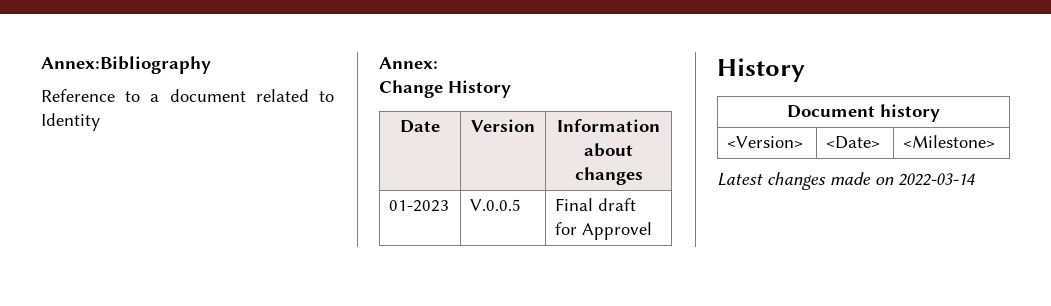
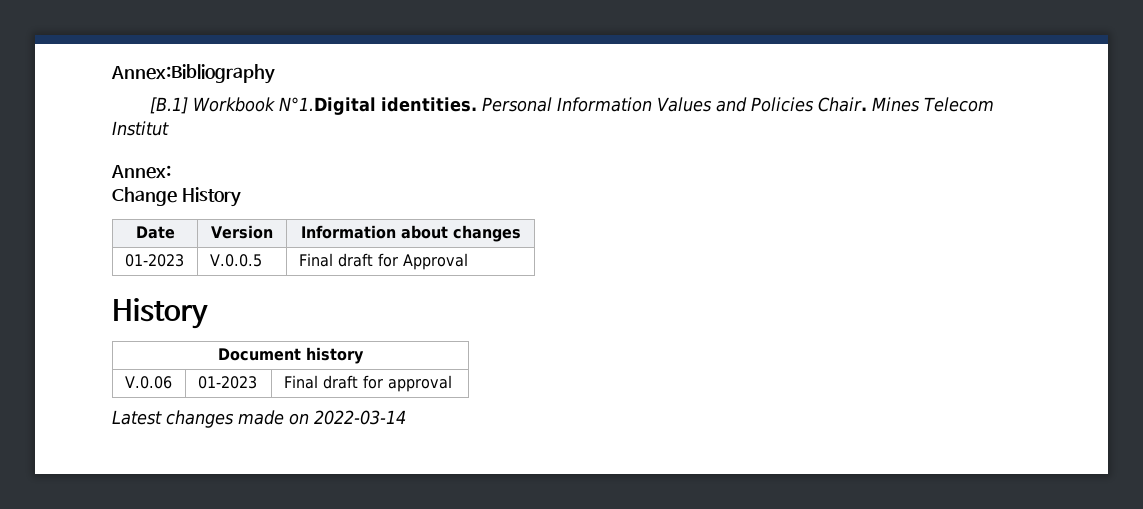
- Reference to a document related to Identity
+ [B.1] Workbook N°1.Digital identities. Personal Information Values and Policies Chair. Mines Telecom Institut
- 01-2023 | V.0.0.5 | Final draft for Approvel
+ 01-2023 | V.0.0.5 | Final draft for Approval
- <Version> | <Date> | <Milestone>
+ V.0.06 | 01-2023 | Final draft for approval

